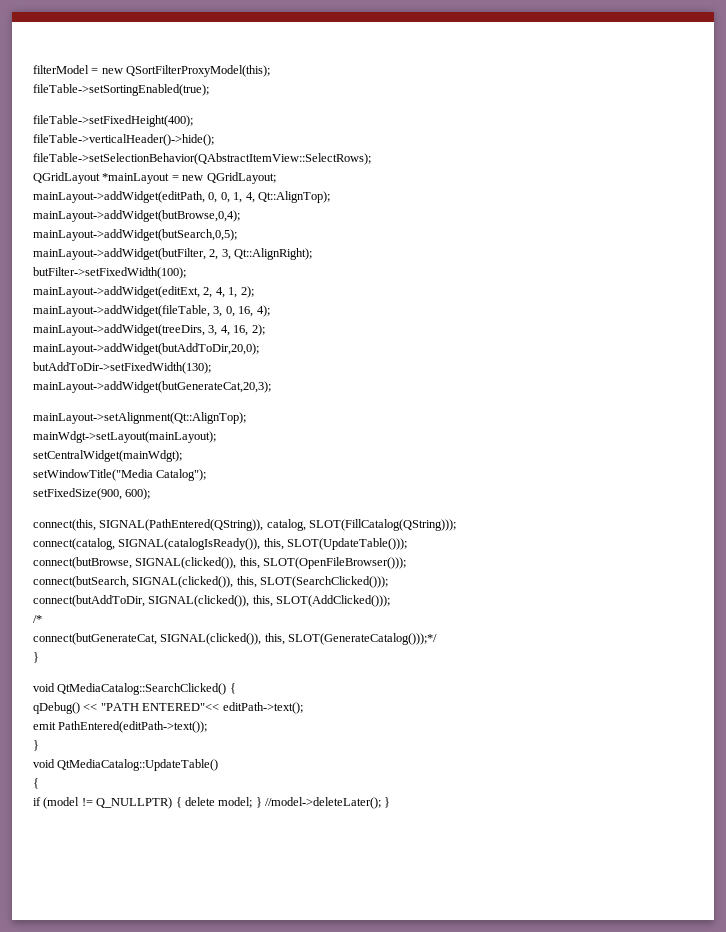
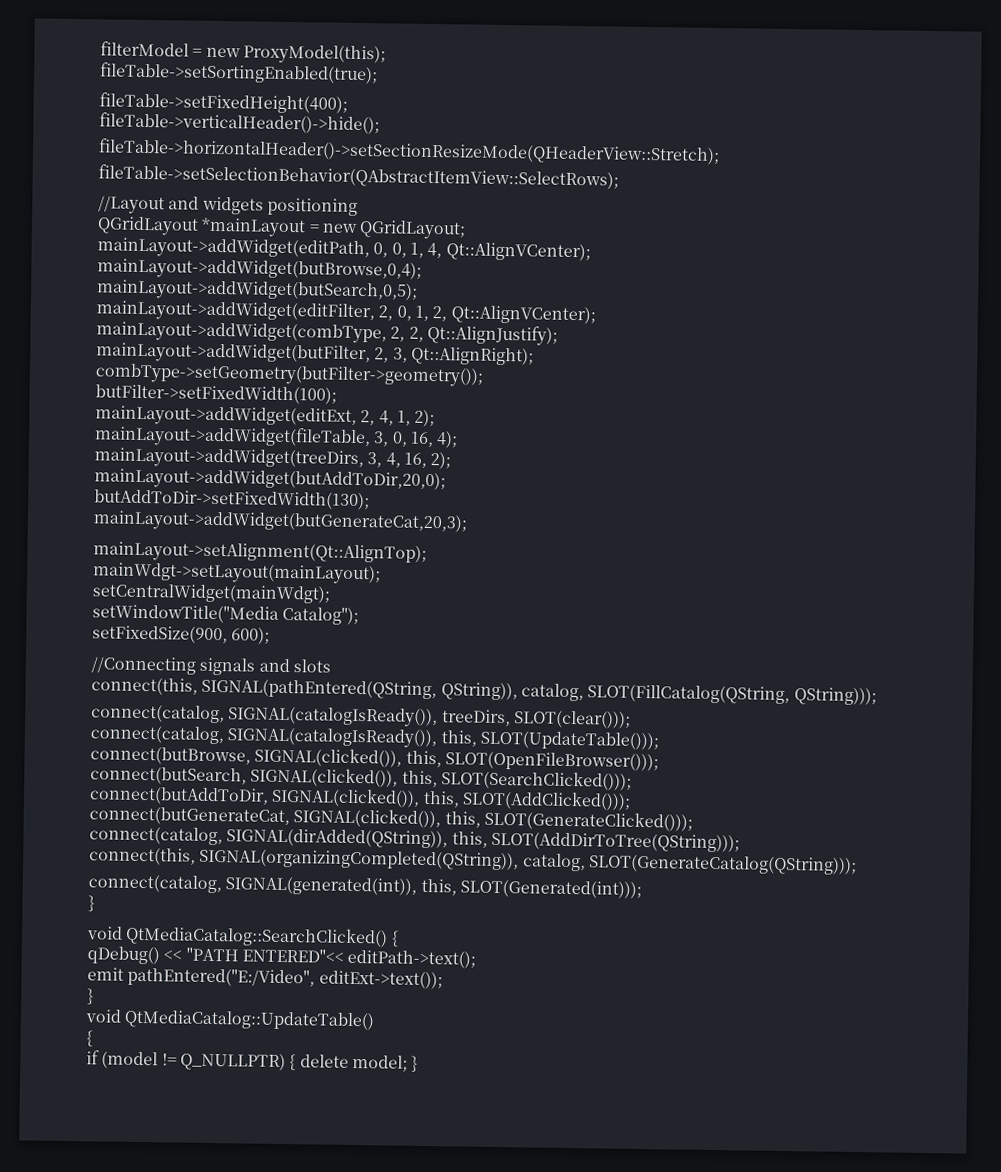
- filterModel = new QSortFilterProxyModel(this);
+ filterModel = new ProxyModel(this);
+ fileTable->horizontalHeader()->setSectionResizeMode(QHeaderView::Stretch);
+ //Layout and widgets positioning
- mainLayout->addWidget(editPath, 0, 0, 1, 4, Qt::AlignTop);
+ mainLayout->addWidget(editPath, 0, 0, 1, 4, Qt::AlignVCenter);
+ mainLayout->addWidget(editFilter, 2, 0, 1, 2, Qt::AlignVCenter);
+ mainLayout->addWidget(combType, 2, 2, Qt::AlignJustify);
+ combType->setGeometry(butFilter->geometry());
- connect(this, SIGNAL(PathEntered(QString)), catalog, SLOT(FillCatalog(QString)));
+ //Connecting signals and slots
+ connect(this, SIGNAL(pathEntered(QString, QString)), catalog, SLOT(FillCatalog(QString, QString)));
+ connect(catalog, SIGNAL(catalogIsReady()), treeDirs, SLOT(clear()));
- /*
- connect(butGenerateCat, SIGNAL(clicked()), this, SLOT(GenerateCatalog()));*/
+ connect(butGenerateCat, SIGNAL(clicked()), this, SLOT(GenerateClicked()));
+ connect(catalog, SIGNAL(dirAdded(QString)), this, SLOT(AddDirToTree(QString)));
+ connect(this, SIGNAL(organizingCompleted(QString)), catalog, SLOT(GenerateCatalog(QString)));
+ connect(catalog, SIGNAL(generated(int)), this, SLOT(Generated(int)));
- emit PathEntered(editPath->text());
+ emit pathEntered("E:/Video", editExt->text());
- if (model != Q_NULLPTR) { delete model; } //model->deleteLater(); }
+ if (model != Q_NULLPTR) { delete model; }

